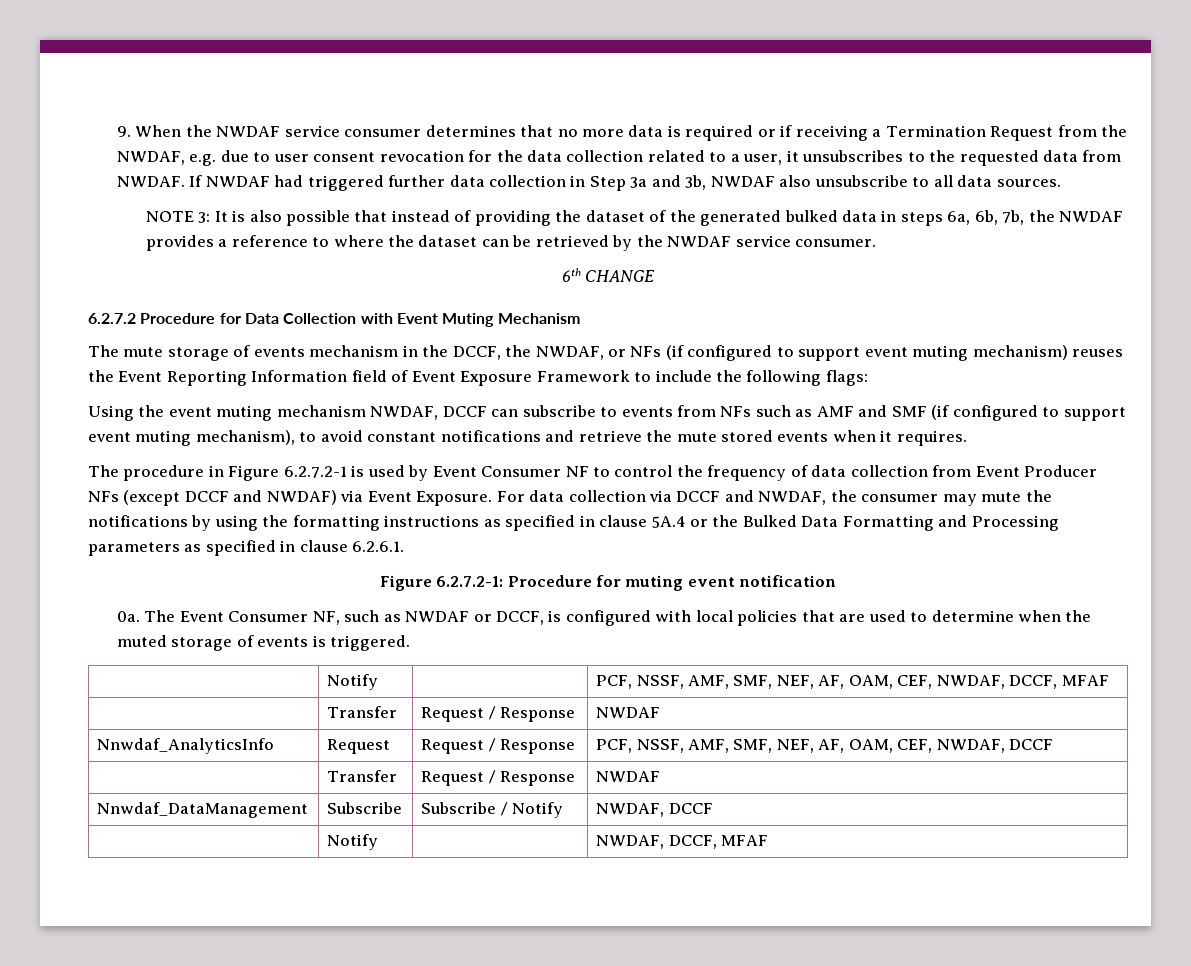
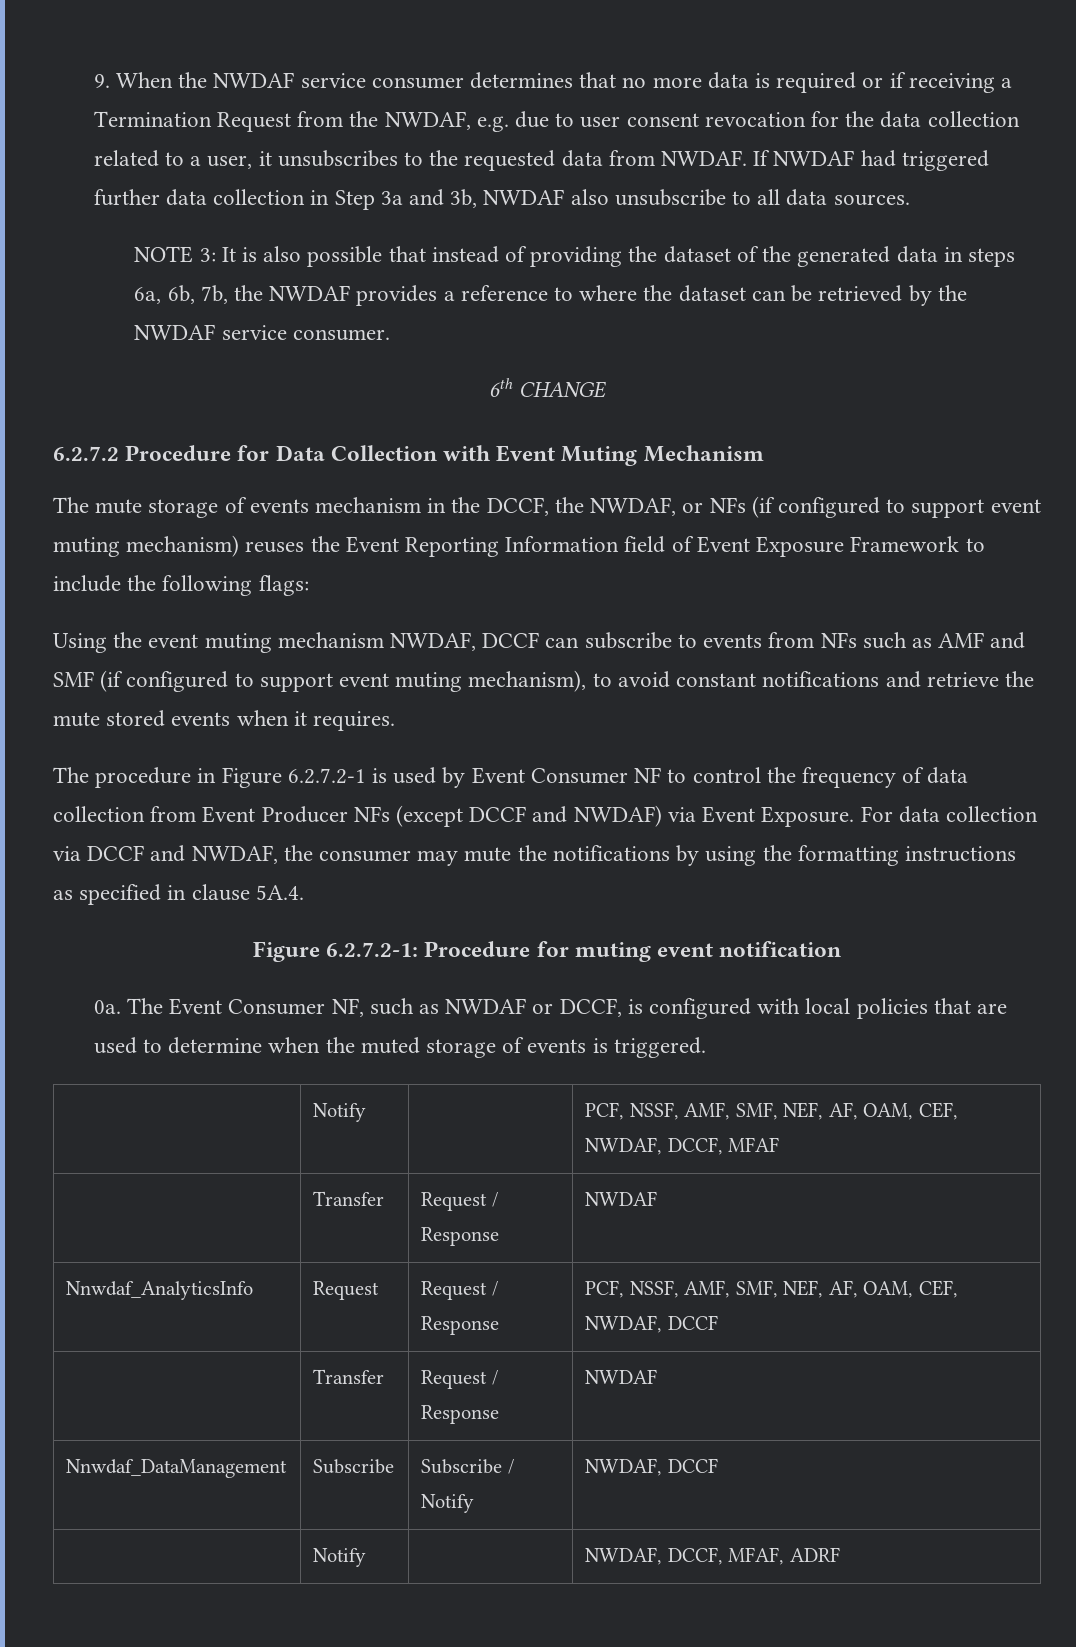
- NOTE 3: It is also possible that instead of providing the dataset of the generated bulked data in steps 6a, 6b, 7b, the NWDAF provides a reference to where the dataset can be retrieved by the NWDAF service consumer.
+ NOTE 3: It is also possible that instead of providing the dataset of the generated data in steps 6a, 6b, 7b, the NWDAF provides a reference to where the dataset can be retrieved by the NWDAF service consumer.
- For data collection via DCCF and NWDAF, the consumer may mute the notifications by using the formatting instructions as specified in clause 5A.4 or the Bulked Data Formatting and Processing parameters as specified in clause 6.2.6.1.
+ For data collection via DCCF and NWDAF, the consumer may mute the notifications by using the formatting instructions as specified in clause 5A.4.
- | Notify | | NWDAF, DCCF, MFAF
+ | Notify | | NWDAF, DCCF, MFAF, ADRF

